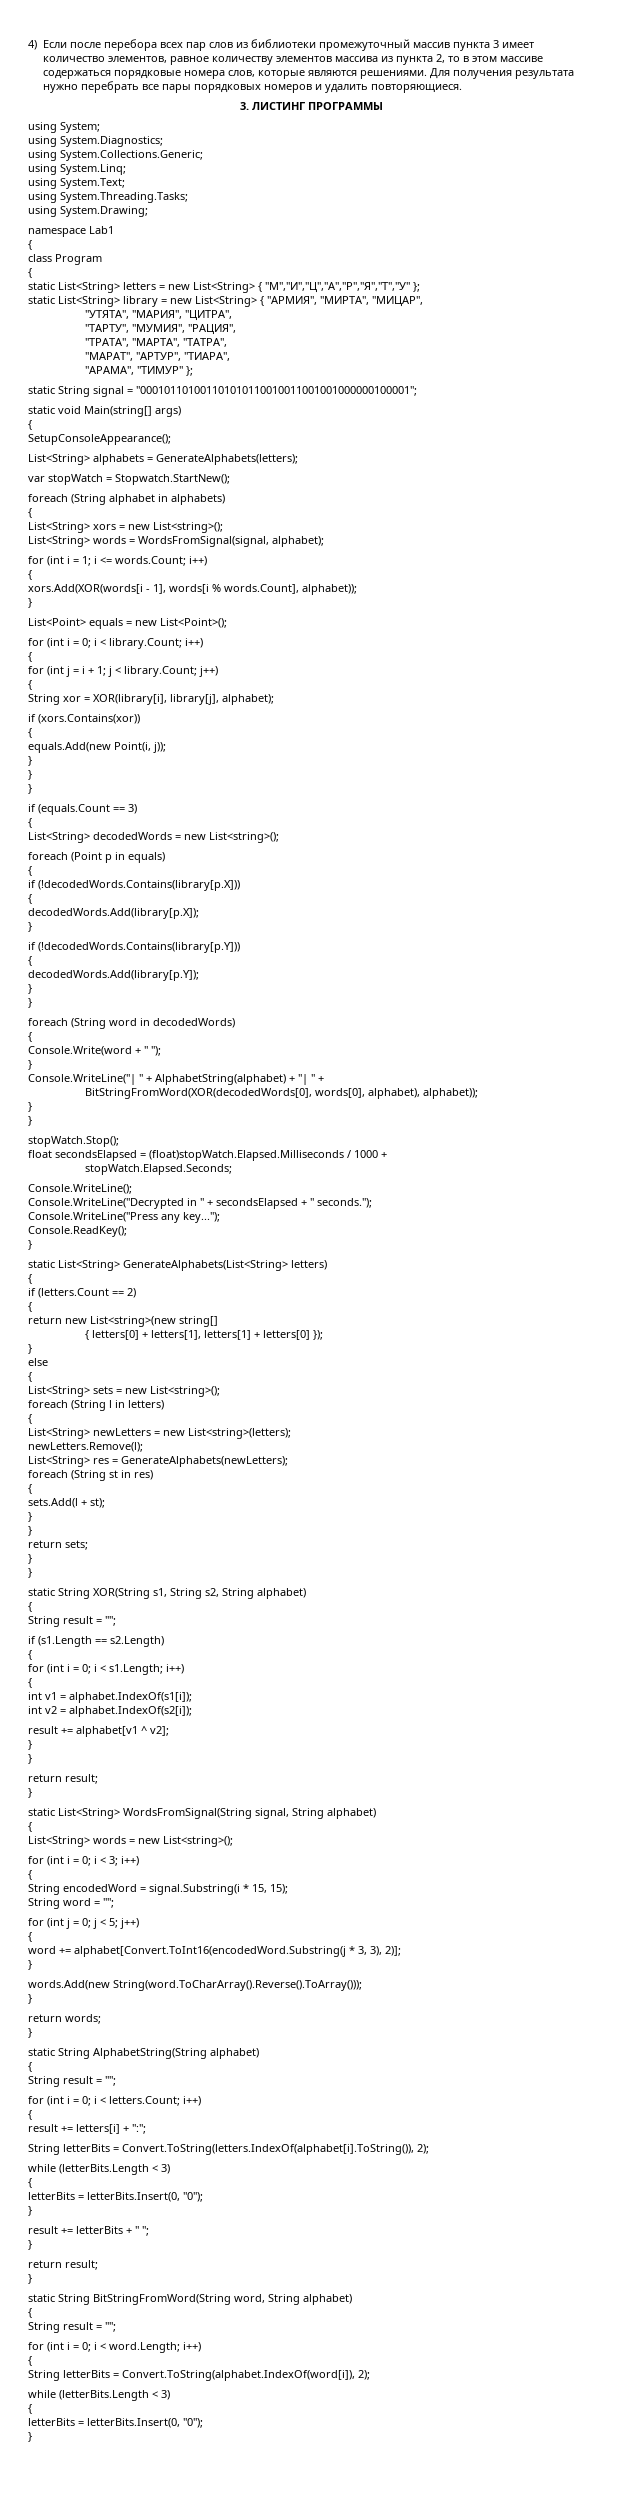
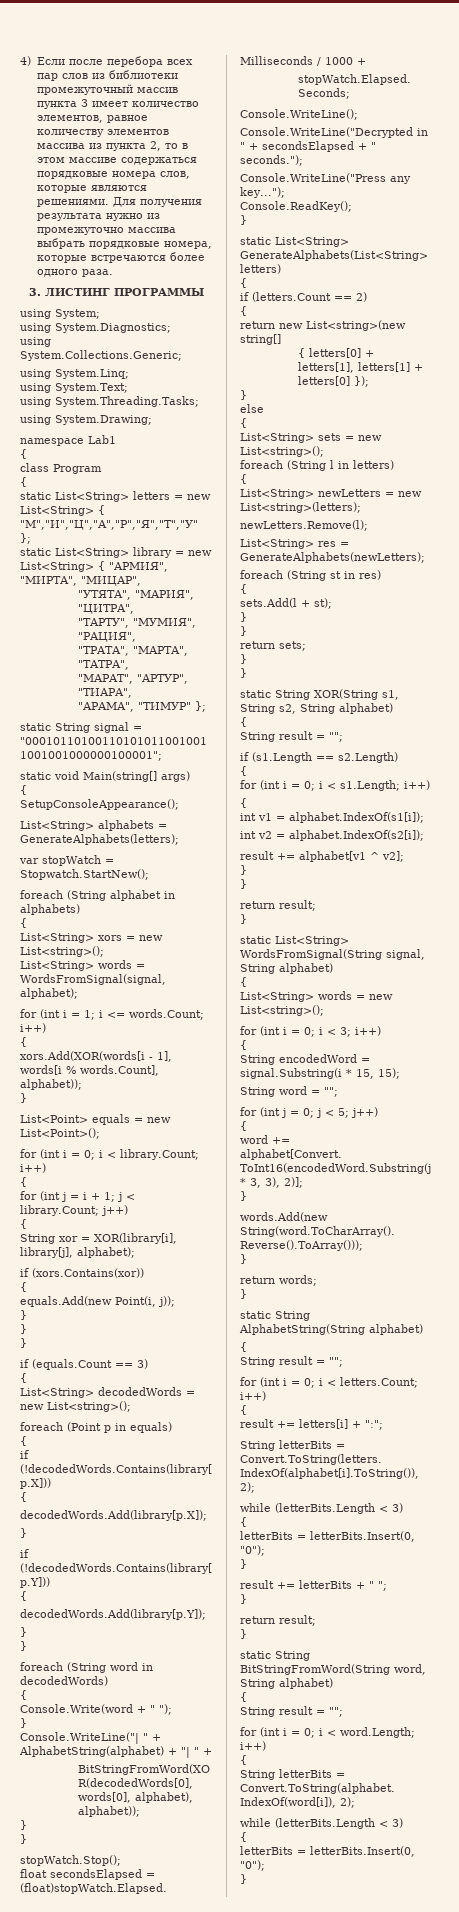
- Для получения результата нужно перебрать все пары порядковых номеров и удалить повторяющиеся.
+ Для получения результата нужно из промежуточно массива выбрать порядковые номера, которые встречаются более одного раза.

